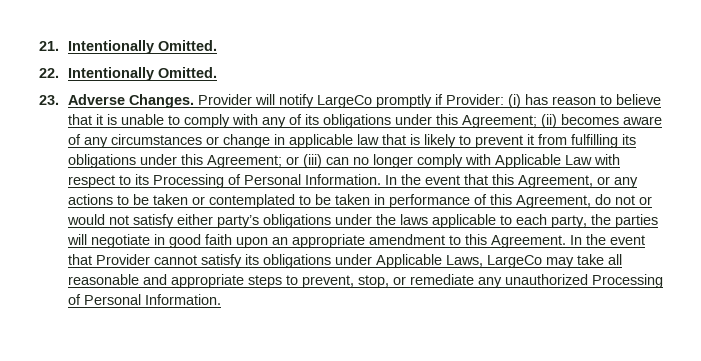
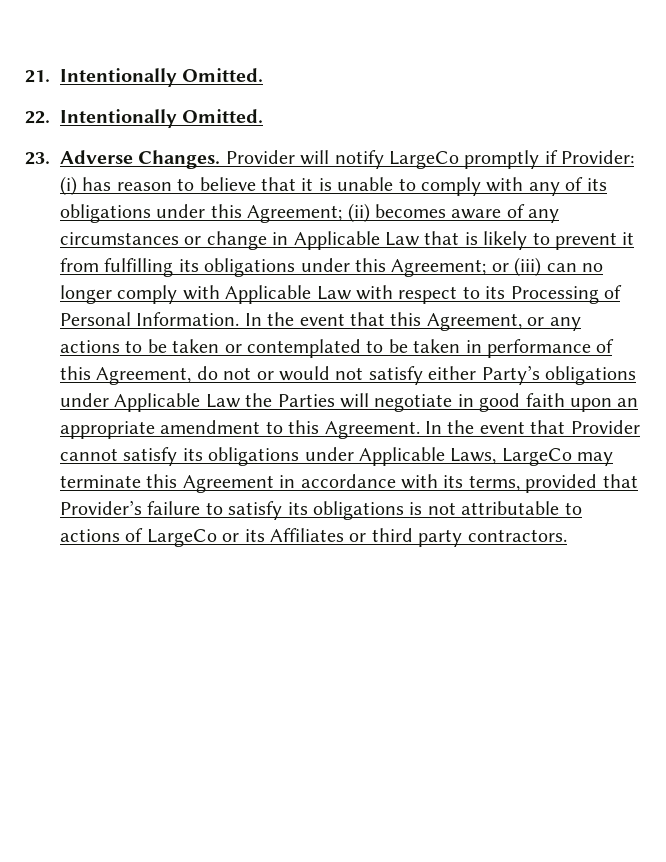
- (ii) becomes aware of any circumstances or change in applicable law that is likely to prevent it from fulfilling its obligations under this Agreement;
+ (ii) becomes aware of any circumstances or change in Applicable Law that is likely to prevent it from fulfilling its obligations under this Agreement;
- In the event that this Agreement, or any actions to be taken or contemplated to be taken in performance of this Agreement, do not or would not satisfy either party’s obligations under the laws applicable to each party, the parties will negotiate in good faith upon an appropriate amendment to this Agreement.
+ In the event that this Agreement, or any actions to be taken or contemplated to be taken in performance of this Agreement, do not or would not satisfy either Party’s obligations under Applicable Law the Parties will negotiate in good faith upon an appropriate amendment to this Agreement.
- In the event that Provider cannot satisfy its obligations under Applicable Laws, LargeCo may take all reasonable and appropriate steps to prevent, stop, or remediate any unauthorized Processing of Personal Information.
+ In the event that Provider cannot satisfy its obligations under Applicable Laws, LargeCo may terminate this Agreement in accordance with its terms, provided that Provider’s failure to satisfy its obligations is not attributable to actions of LargeCo or its Affiliates or third party contractors.

